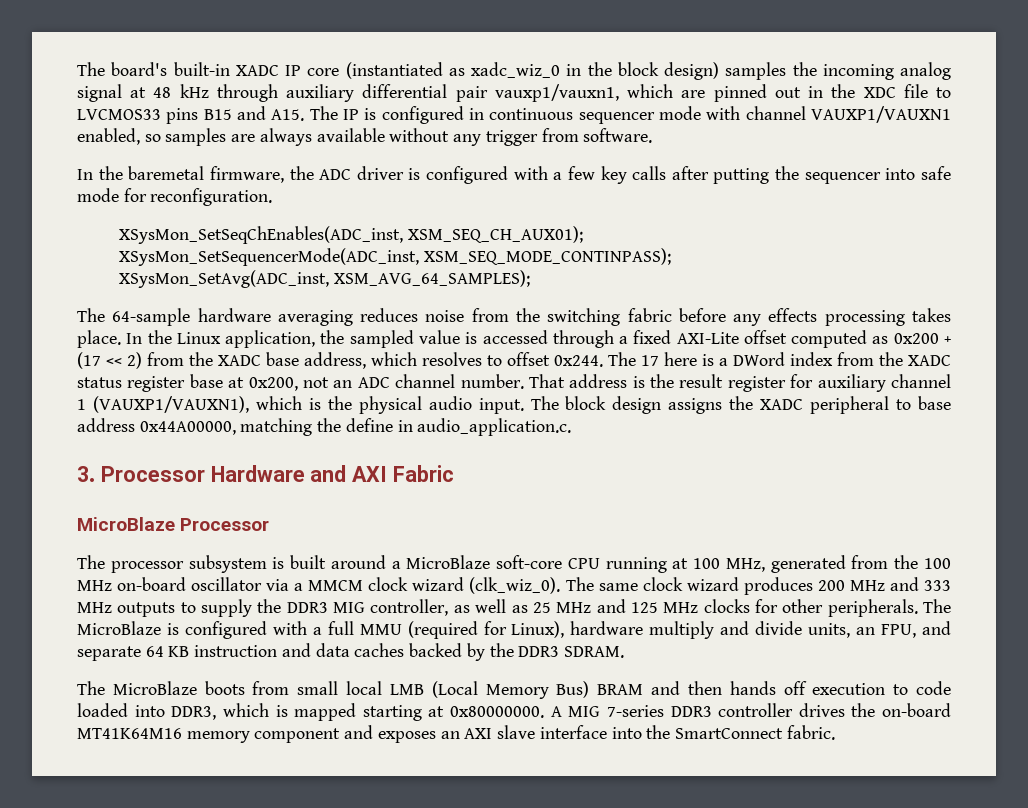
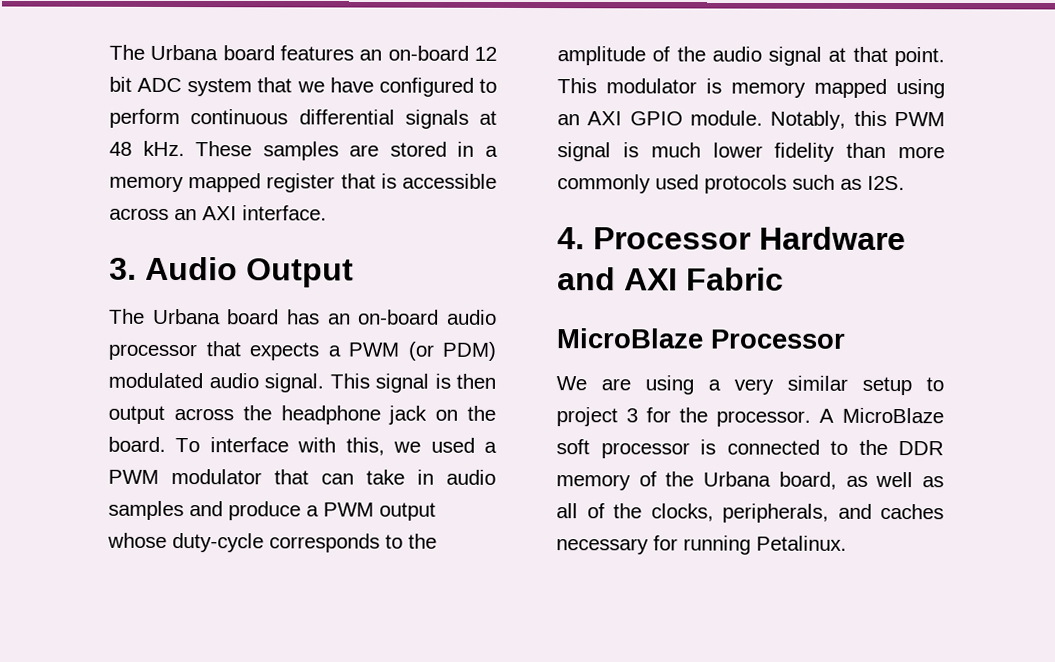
- The board's built-in XADC IP core (instantiated as xadc_wiz_0 in the block design) samples the incoming analog signal at 48 kHz through auxiliary differential pair vauxp1/vauxn1, which are pinned out in the XDC file to LVCMOS33 pins B15 and A15. The IP is configured in continuous sequencer mode with channel VAUXP1/VAUXN1 enabled, so samples are always available without any trigger from software.
- In the baremetal firmware, the ADC driver is configured with a few key calls after putting the sequencer into safe mode for reconfiguration.
- XSysMon_SetSeqChEnables(ADC_inst, XSM_SEQ_CH_AUX01);
- XSysMon_SetSequencerMode(ADC_inst, XSM_SEQ_MODE_CONTINPASS);
- XSysMon_SetAvg(ADC_inst, XSM_AVG_64_SAMPLES);
- The 64-sample hardware averaging reduces noise from the switching fabric before any effects processing takes place. In the Linux application, the sampled value is accessed through a fixed AXI-Lite offset computed as 0x200 + (17 << 2) from the XADC base address, which resolves to offset 0x244. The 17 here is a DWord index from the XADC status register base at 0x200, not an ADC channel number. That address is the result register for auxiliary channel 1 (VAUXP1/VAUXN1), which is the physical audio input. The block design assigns the XADC peripheral to base address 0x44A00000, matching the define in audio_application.c.
- 3. Processor Hardware and AXI Fabric
+ The Urbana board features an on-board 12 bit ADC system that we have configured to perform continuous differential signals at 48 kHz. These samples are stored in a memory mapped register that is accessible across an AXI interface.
+ 3. Audio Output
+ The Urbana board has an on-board audio processor that expects a PWM (or PDM) modulated audio signal. This signal is then output across the headphone jack on the board. To interface with this, we used a PWM modulator that can take in audio samples and produce a PWM output whose duty-cycle corresponds to the amplitude of the audio signal at that point. This modulator is memory mapped using an AXI GPIO module. Notably, this PWM signal is much lower fidelity than more commonly used protocols such as I2S.
+ 4. Processor Hardware and AXI Fabric
- The processor subsystem is built around a MicroBlaze soft-core CPU running at 100 MHz, generated from the 100 MHz on-board oscillator via a MMCM clock wizard (clk_wiz_0). The same clock wizard produces 200 MHz and 333 MHz outputs to supply the DDR3 MIG controller, as well as 25 MHz and 125 MHz clocks for other peripherals. The MicroBlaze is configured with a full MMU (required for Linux), hardware multiply and divide units, an FPU, and separate 64 KB instruction and data caches backed by the DDR3 SDRAM.
- The MicroBlaze boots from small local LMB (Local Memory Bus) BRAM and then hands off execution to code loaded into DDR3, which is mapped starting at 0x80000000. A MIG 7-series DDR3 controller drives the on-board MT41K64M16 memory component and exposes an AXI slave interface into the SmartConnect fabric.
+ We are using a very similar setup to project 3 for the processor. A MicroBlaze soft processor is connected to the DDR memory of the Urbana board, as well as all of the clocks, peripherals, and caches necessary for running Petalinux.

